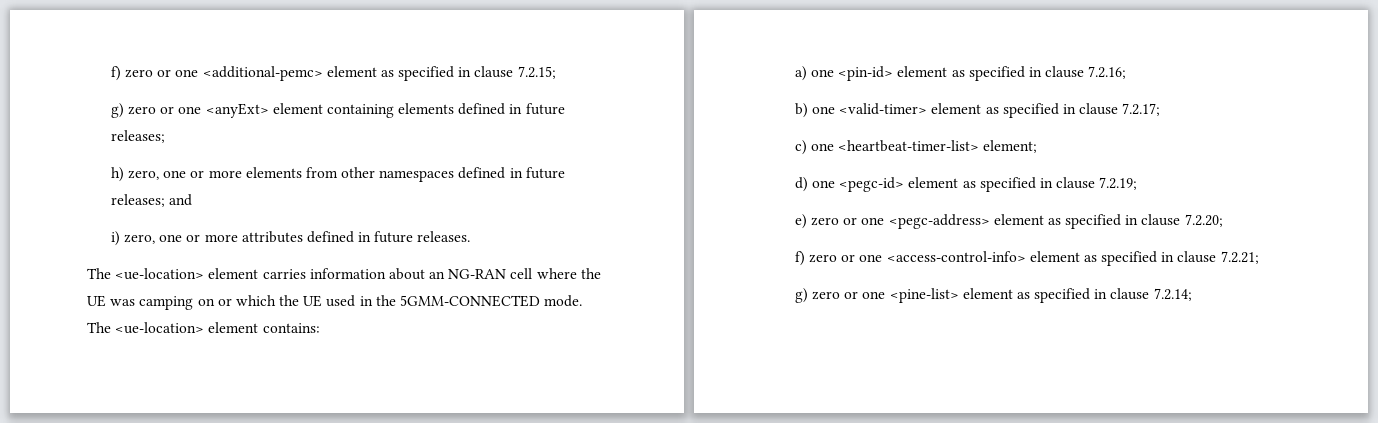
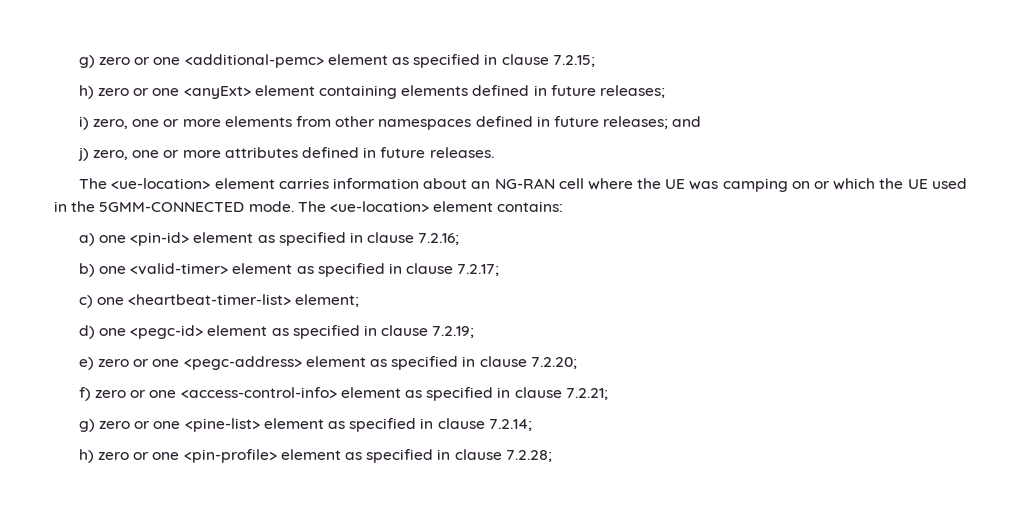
- f) zero or one <additional-pemc> element as specified in clause 7.2.15;
+ g) zero or one <additional-pemc> element as specified in clause 7.2.15;
- g) zero or one <anyExt> element containing elements defined in future releases;
+ h) zero or one <anyExt> element containing elements defined in future releases;
- h) zero, one or more elements from other namespaces defined in future releases; and
+ i) zero, one or more elements from other namespaces defined in future releases; and
- i) zero, one or more attributes defined in future releases.
+ j) zero, one or more attributes defined in future releases.
+ h) zero or one <pin-profile> element as specified in clause 7.2.28;

